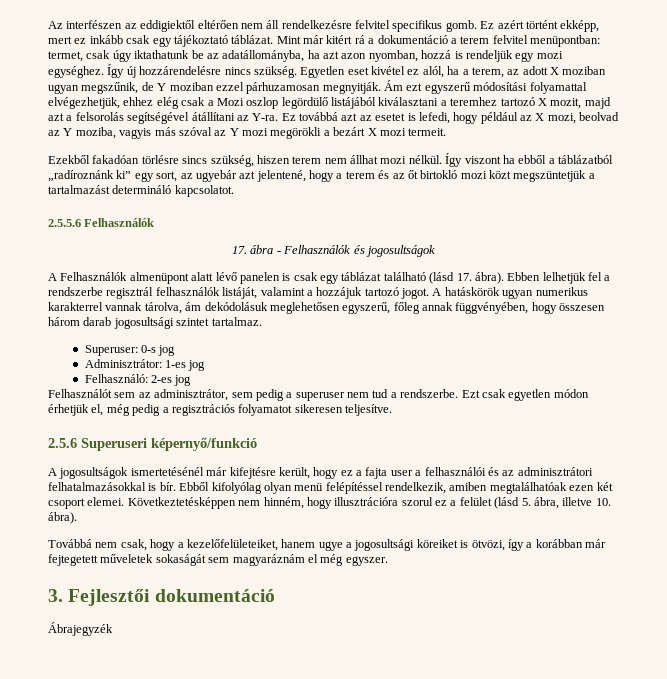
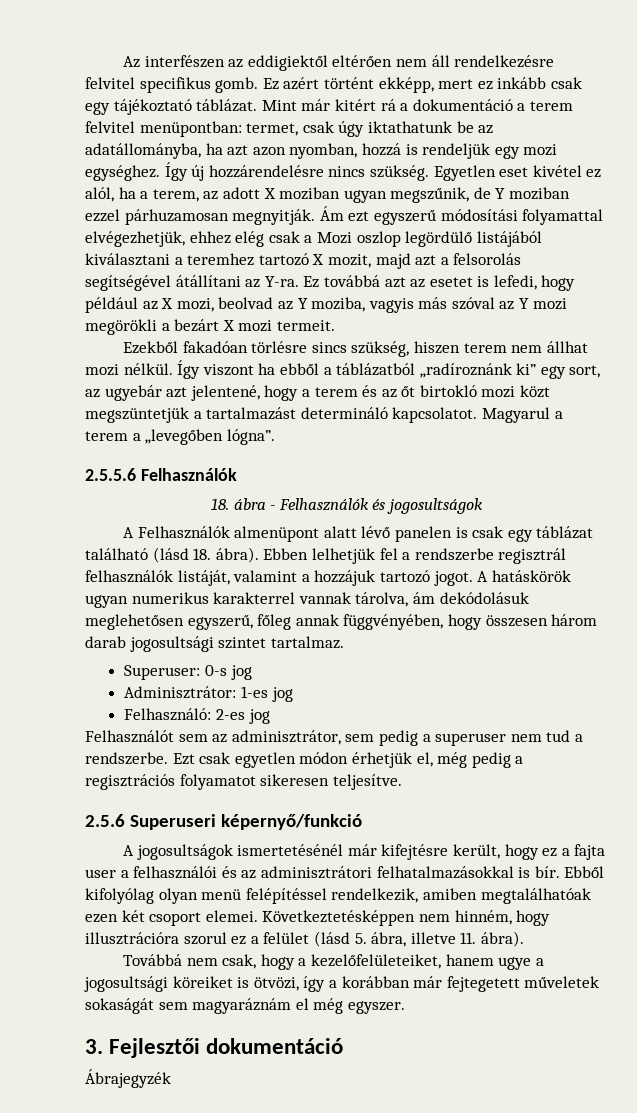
+ Magyarul a terem a „levegőben lógna”.
- 17. ábra - Felhasználók és jogosultságok
+ 18. ábra - Felhasználók és jogosultságok
- A Felhasználók almenüpont alatt lévő panelen is csak egy táblázat található (lásd 17. ábra).
+ A Felhasználók almenüpont alatt lévő panelen is csak egy táblázat található (lásd 18. ábra).
- Következtetésképpen nem hinném, hogy illusztrációra szorul ez a felület (lásd 5. ábra, illetve 10. ábra).
+ Következtetésképpen nem hinném, hogy illusztrációra szorul ez a felület (lásd 5. ábra, illetve 11. ábra).

